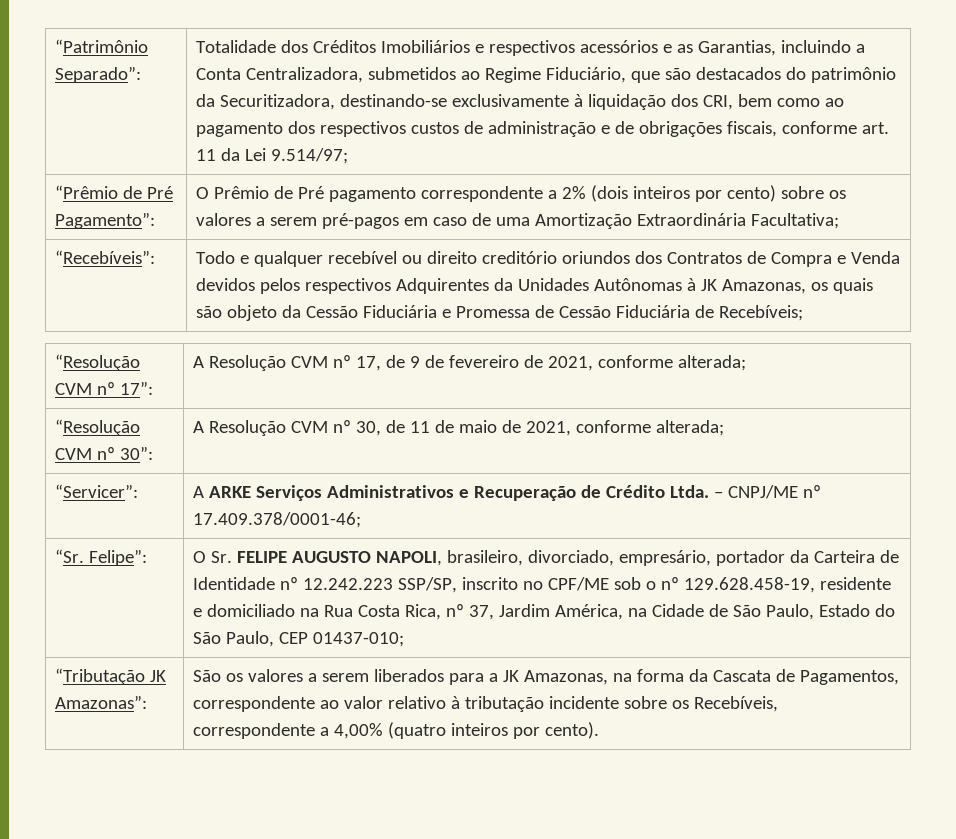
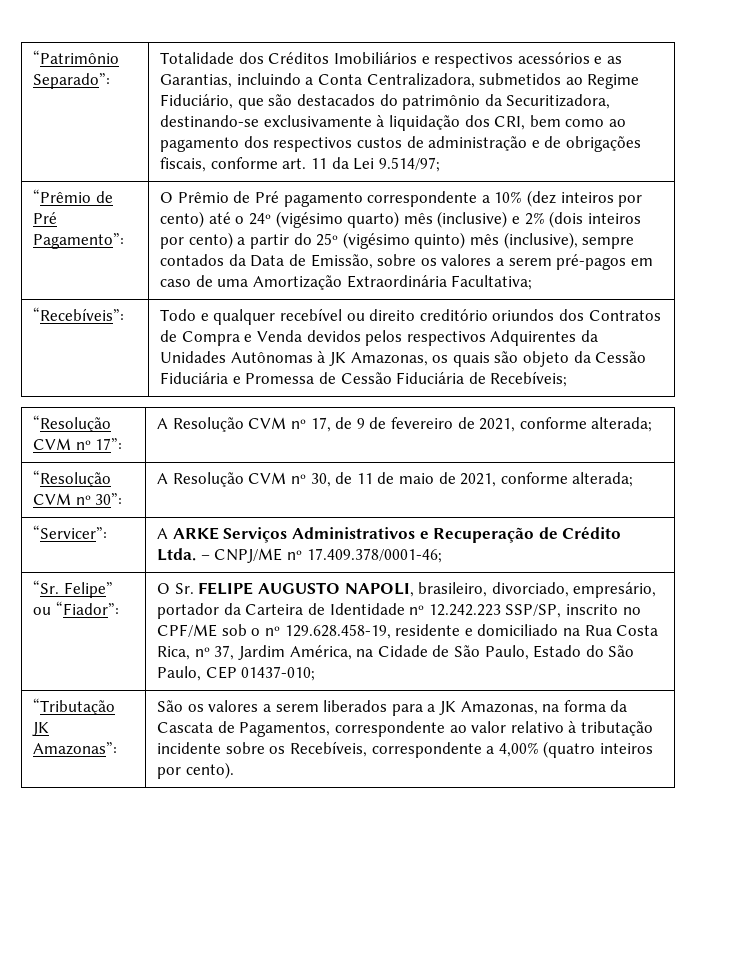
- O Prêmio de Pré pagamento correspondente a 2% (dois inteiros por cento) sobre os valores a serem pré-pagos em caso de uma Amortização Extraordinária Facultativa;
+ O Prêmio de Pré pagamento correspondente a 10% (dez inteiros por cento) até o 24º (vigésimo quarto) mês (inclusive) e 2% (dois inteiros por cento) a partir do 25º (vigésimo quinto) mês (inclusive), sempre contados da Data de Emissão, sobre os valores a serem pré-pagos em caso de uma Amortização Extraordinária Facultativa;
- “Sr. Felipe”:
+ “Sr. Felipe” ou “Fiador”:

